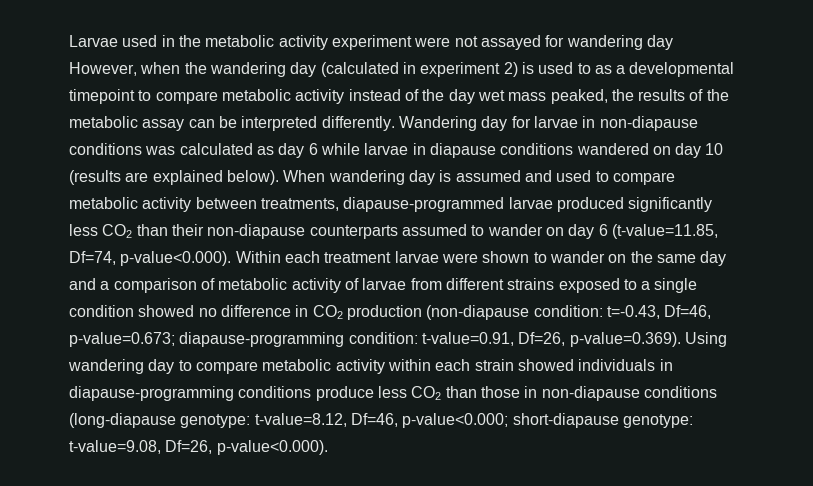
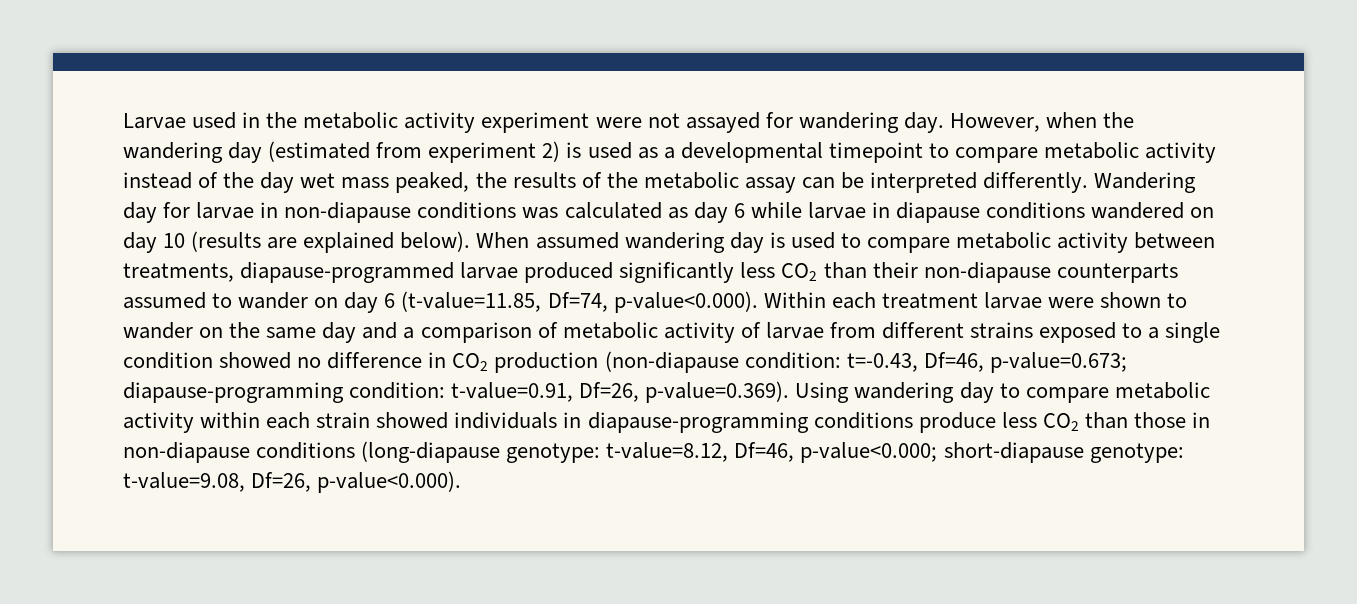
- Larvae used in the metabolic activity experiment were not assayed for wandering day However, when the wandering day (calculated in experiment 2) is used to as a developmental timepoint to compare metabolic activity instead of the day wet mass peaked, the results of the metabolic assay can be interpreted differently.
+ Larvae used in the metabolic activity experiment were not assayed for wandering day. However, when the wandering day (estimated from experiment 2) is used as a developmental timepoint to compare metabolic activity instead of the day wet mass peaked, the results of the metabolic assay can be interpreted differently.
- When wandering day is assumed and used to compare metabolic activity between treatments, diapause-programmed larvae produced significantly less CO2 than their non-diapause counterparts assumed to wander on day 6 (t-value=11.85, Df=74, p-value<0.000). Within each treatment larvae were shown to wander on the same day and a comparison of metabolic activity of larvae from different strains exposed to a single condition showed no difference in CO2 production (non-diapause condition:
+ When assumed wandering day is used to compare metabolic activity between treatments, diapause-programmed larvae produced significantly less CO2 than their non-diapause counterparts assumed to wander on day 6 (t-value=11.85, Df=74, p-value<0.000). Within each treatment larvae were shown to wander on the same day and a comparison of metabolic activity of larvae from different strains exposed to a single condition showed no difference in CO2 production (non-diapause condition:

